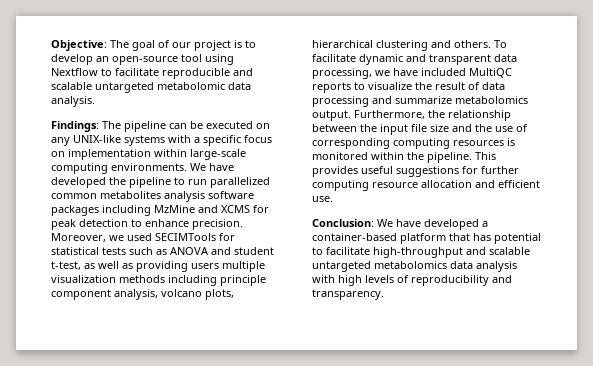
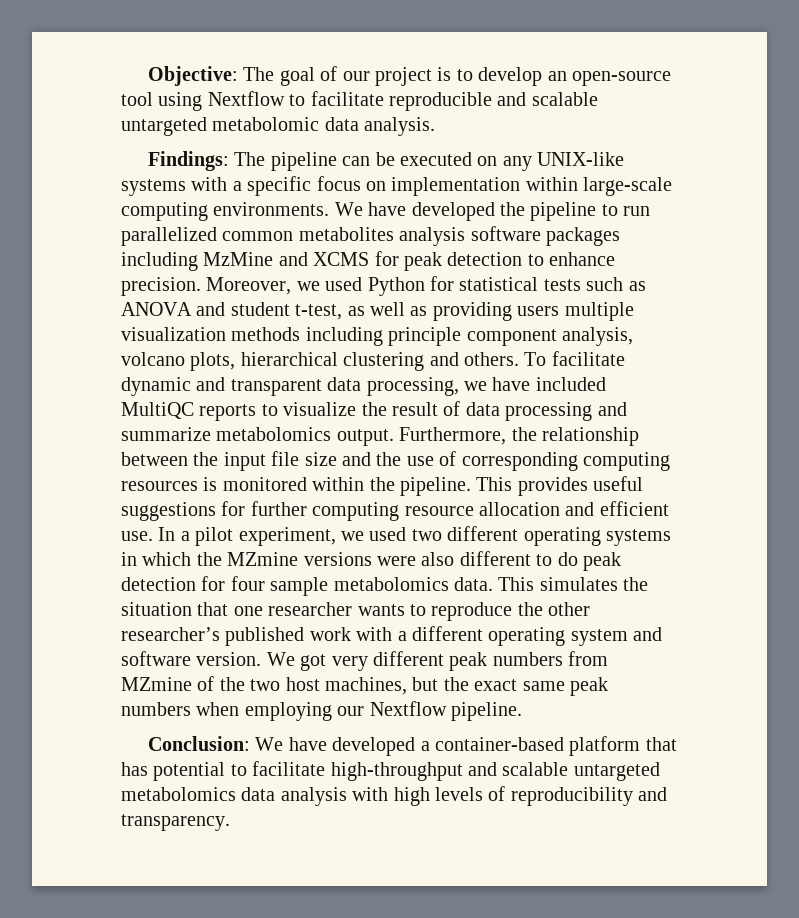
- Moreover, we used SECIMTools for statistical tests such as ANOVA and student t-test, as well as providing users multiple visualization methods including principle component analysis, volcano plots, hierarchical clustering and others.
+ Moreover, we used Python for statistical tests such as ANOVA and student t-test, as well as providing users multiple visualization methods including principle component analysis, volcano plots, hierarchical clustering and others.
+ In a pilot experiment, we used two different operating systems in which the MZmine versions were also different to do peak detection for four sample metabolomics data. This simulates the situation that one researcher wants to reproduce the other researcher’s published work with a different operating system and software version. We got very different peak numbers from MZmine of the two host machines, but the exact same peak numbers when employing our Nextflow pipeline.

